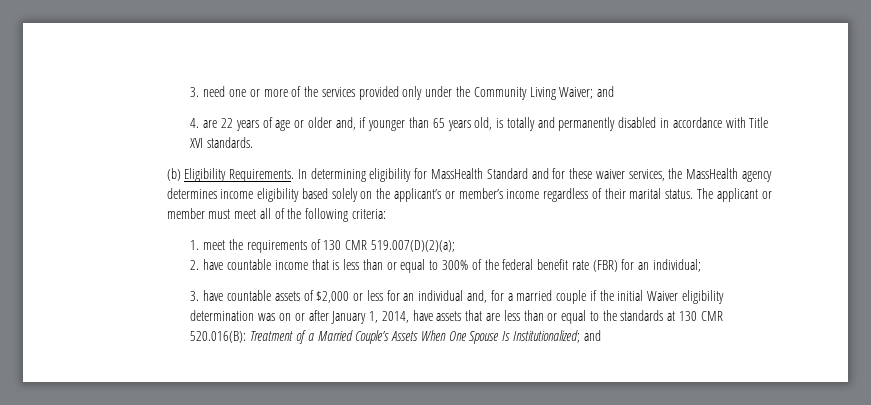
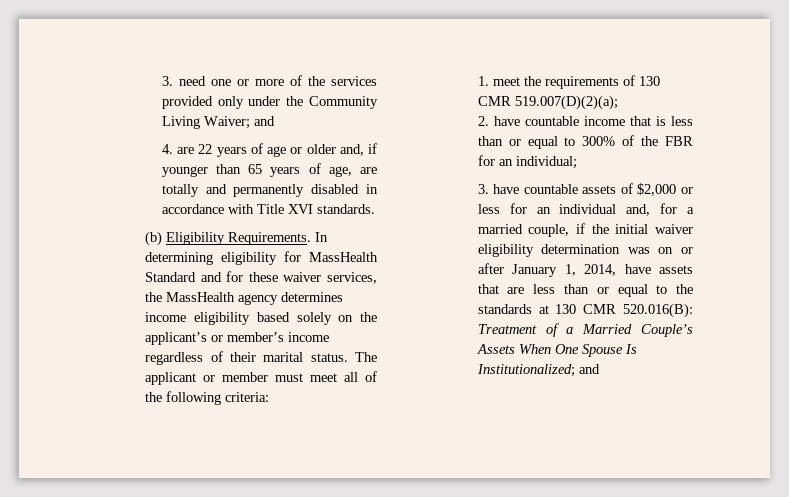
- 4. are 22 years of age or older and, if younger than 65 years old, is totally and permanently disabled in accordance with Title XVI standards.
+ 4. are 22 years of age or older and, if younger than 65 years of age, are totally and permanently disabled in accordance with Title XVI standards.
- 2. have countable income that is less than or equal to 300% of the federal benefit rate (FBR) for an individual;
+ 2. have countable income that is less than or equal to 300% of the FBR for an individual;
- 3. have countable assets of $2,000 or less for an individual and, for a married couple if the initial Waiver eligibility determination was on or after January 1, 2014, have assets that are less than or equal to the standards at 130 CMR 520.016(B): Treatment of a Married Couple’s Assets When One Spouse Is Institutionalized; and
+ 3. have countable assets of $2,000 or less for an individual and, for a married couple, if the initial waiver eligibility determination was on or after January 1, 2014, have assets that are less than or equal to the standards at 130 CMR 520.016(B): Treatment of a Married Couple’s Assets When One Spouse Is Institutionalized; and

